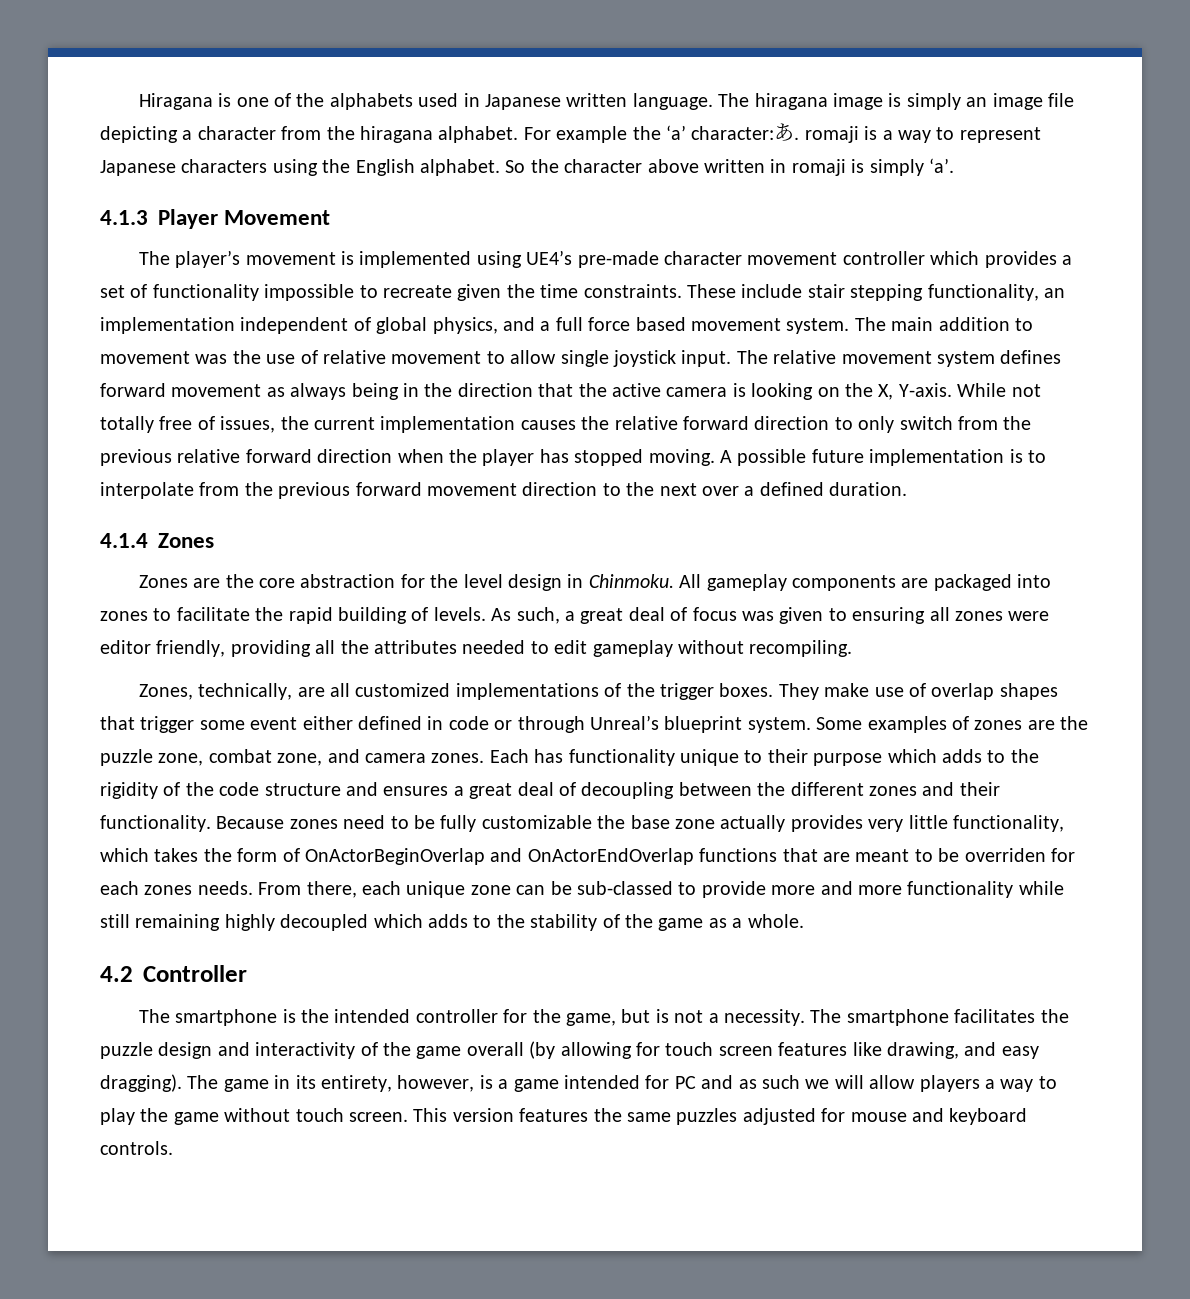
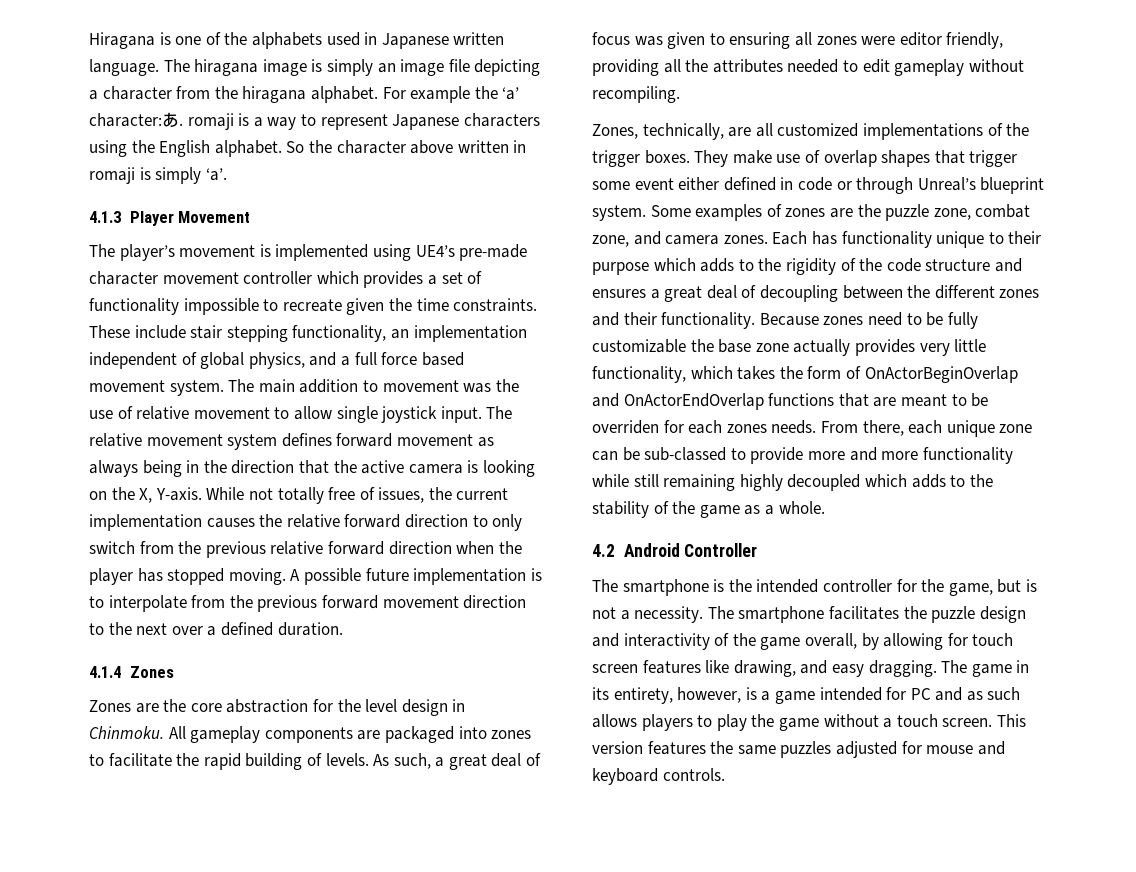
- 4.2 Controller
+ 4.2 Android Controller
- The smartphone facilitates the puzzle design and interactivity of the game overall (by allowing for touch screen features like drawing, and easy dragging).
+ The smartphone facilitates the puzzle design and interactivity of the game overall, by allowing for touch screen features like drawing, and easy dragging.
- The game in its entirety, however, is a game intended for PC and as such we will allow players a way to play the game without touch screen.
+ The game in its entirety, however, is a game intended for PC and as such allows players to play the game without a touch screen.

